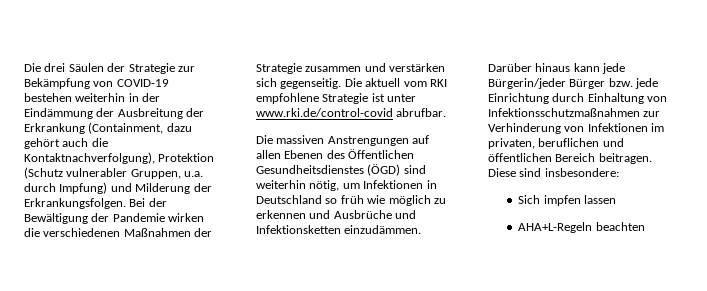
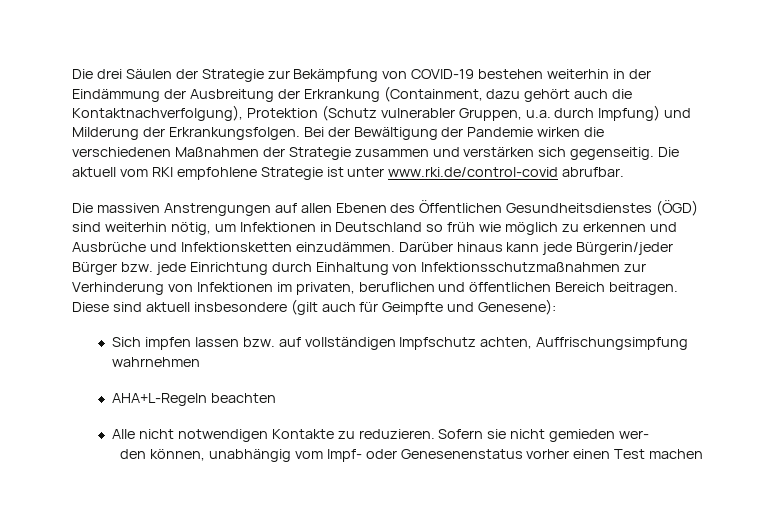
- Diese sind insbesondere:
- Sich impfen lassen
+ Diese sind aktuell insbesondere (gilt auch für Geimpfte und Genesene):
+ Sich impfen lassen bzw. auf vollständigen Impfschutz achten, Auffrischungsimpfung wahrnehmen
  AHA+L-Regeln beachten
+ Alle nicht notwendigen Kontakte zu reduzieren. Sofern sie nicht gemieden wer-
+ den können, unabhängig vom Impf- oder Genesenenstatus vorher einen Test machen

